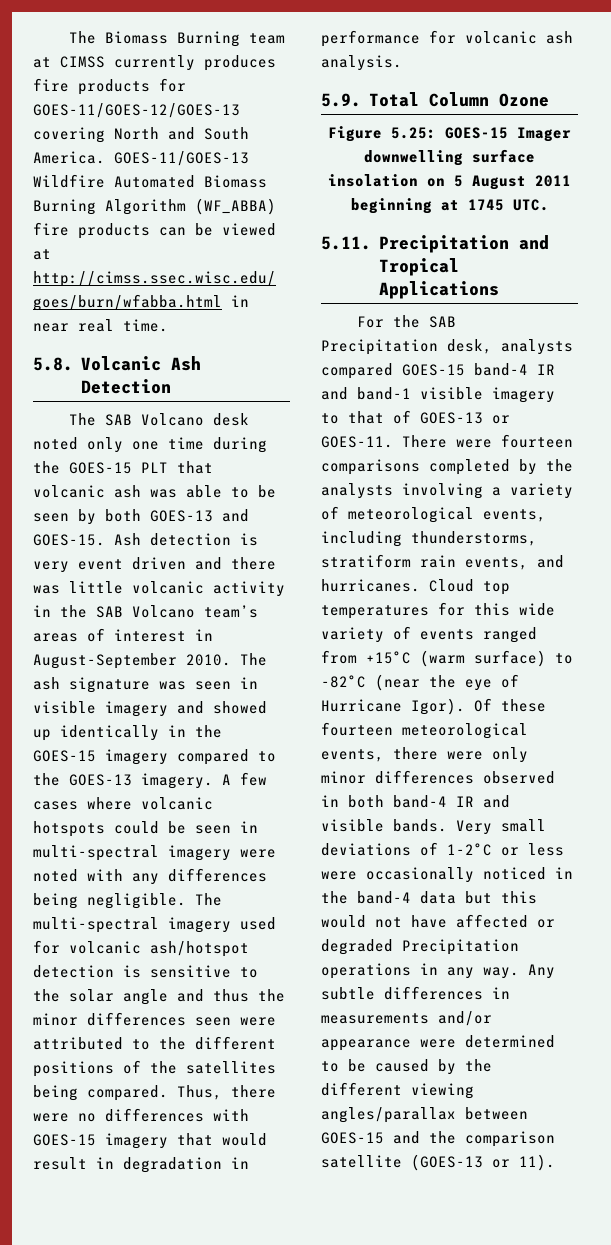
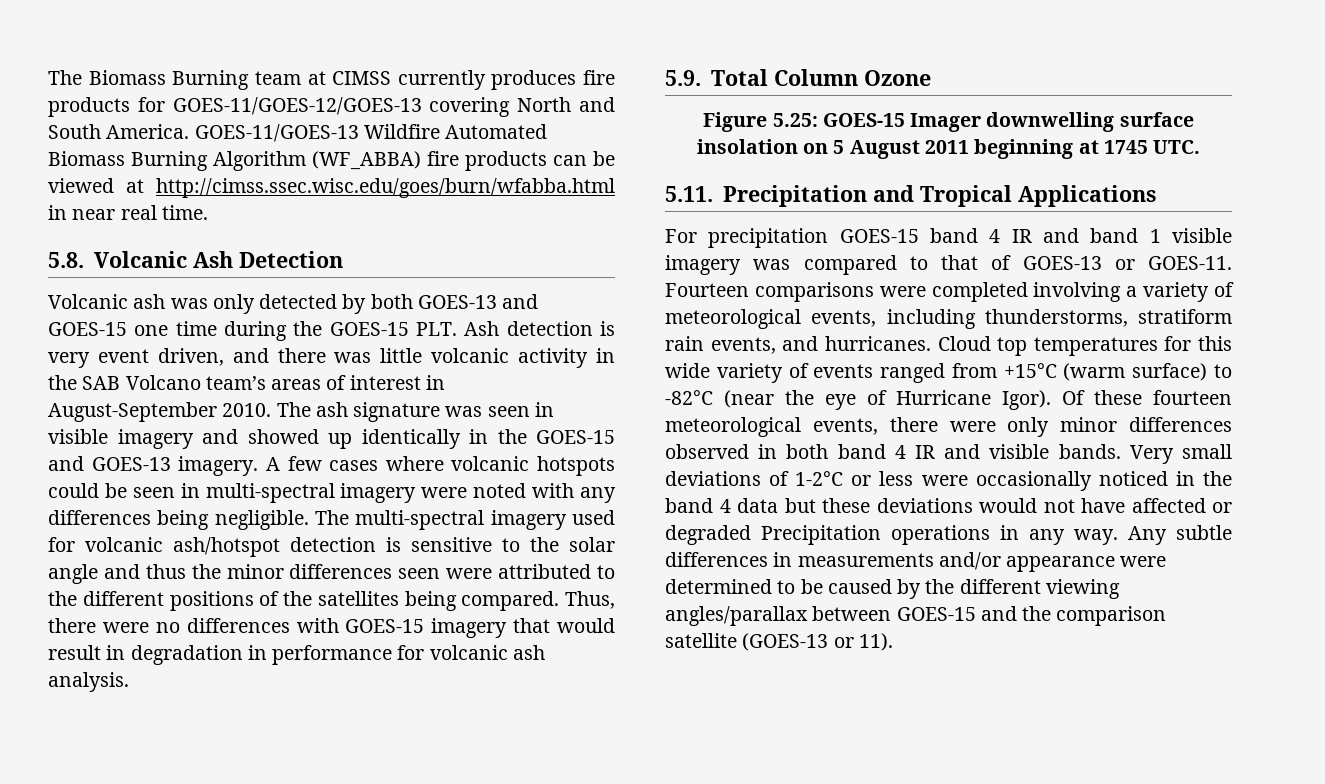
- The SAB Volcano desk noted only one time during the GOES-15 PLT that volcanic ash was able to be seen by both GOES-13 and GOES-15. Ash detection is very event driven and there was little volcanic activity in the SAB Volcano team’s areas of interest in August-September 2010.
+ Volcanic ash was only detected by both GOES-13 and GOES-15 one time during the GOES-15 PLT. Ash detection is very event driven, and there was little volcanic activity in the SAB Volcano team’s areas of interest in August-September 2010.
- The ash signature was seen in visible imagery and showed up identically in the GOES-15 imagery compared to the GOES-13 imagery.
+ The ash signature was seen in visible imagery and showed up identically in the GOES-15 and GOES-13 imagery.
- For the SAB Precipitation desk, analysts compared GOES-15 band-4 IR and band-1 visible imagery to that of GOES-13 or GOES-11.
+ For precipitation GOES-15 band 4 IR and band 1 visible imagery was compared to that of GOES-13 or GOES-11.
- There were fourteen comparisons completed by the analysts involving a variety of meteorological events, including thunderstorms, stratiform rain events, and hurricanes.
+ Fourteen comparisons were completed involving a variety of meteorological events, including thunderstorms, stratiform rain events, and hurricanes.
- Of these fourteen meteorological events, there were only minor differences observed in both band-4 IR and visible bands.
+ Of these fourteen meteorological events, there were only minor differences observed in both band 4 IR and visible bands.
- Very small deviations of 1-2°C or less were occasionally noticed in the band-4 data but this would not have affected or degraded Precipitation operations in any way.
+ Very small deviations of 1-2°C or less were occasionally noticed in the band 4 data but these deviations would not have affected or degraded Precipitation operations in any way.

